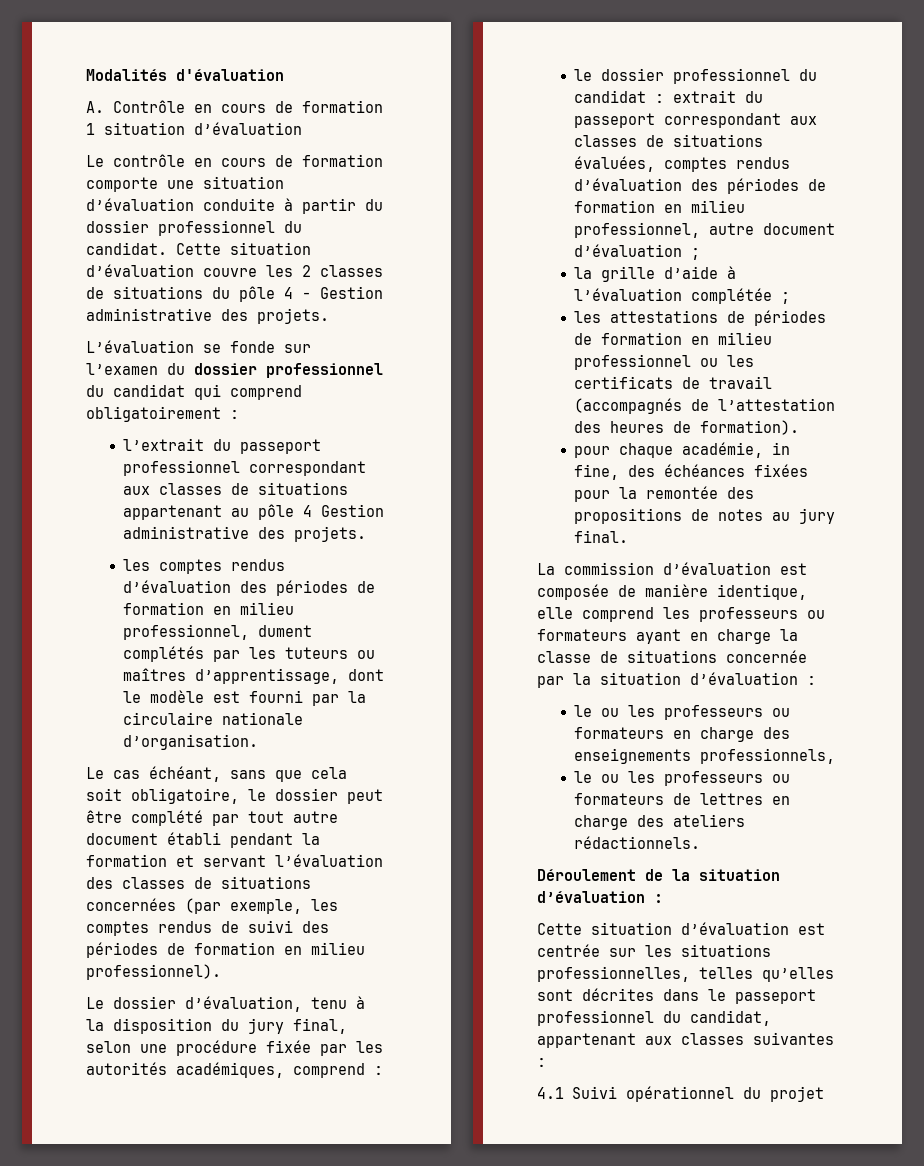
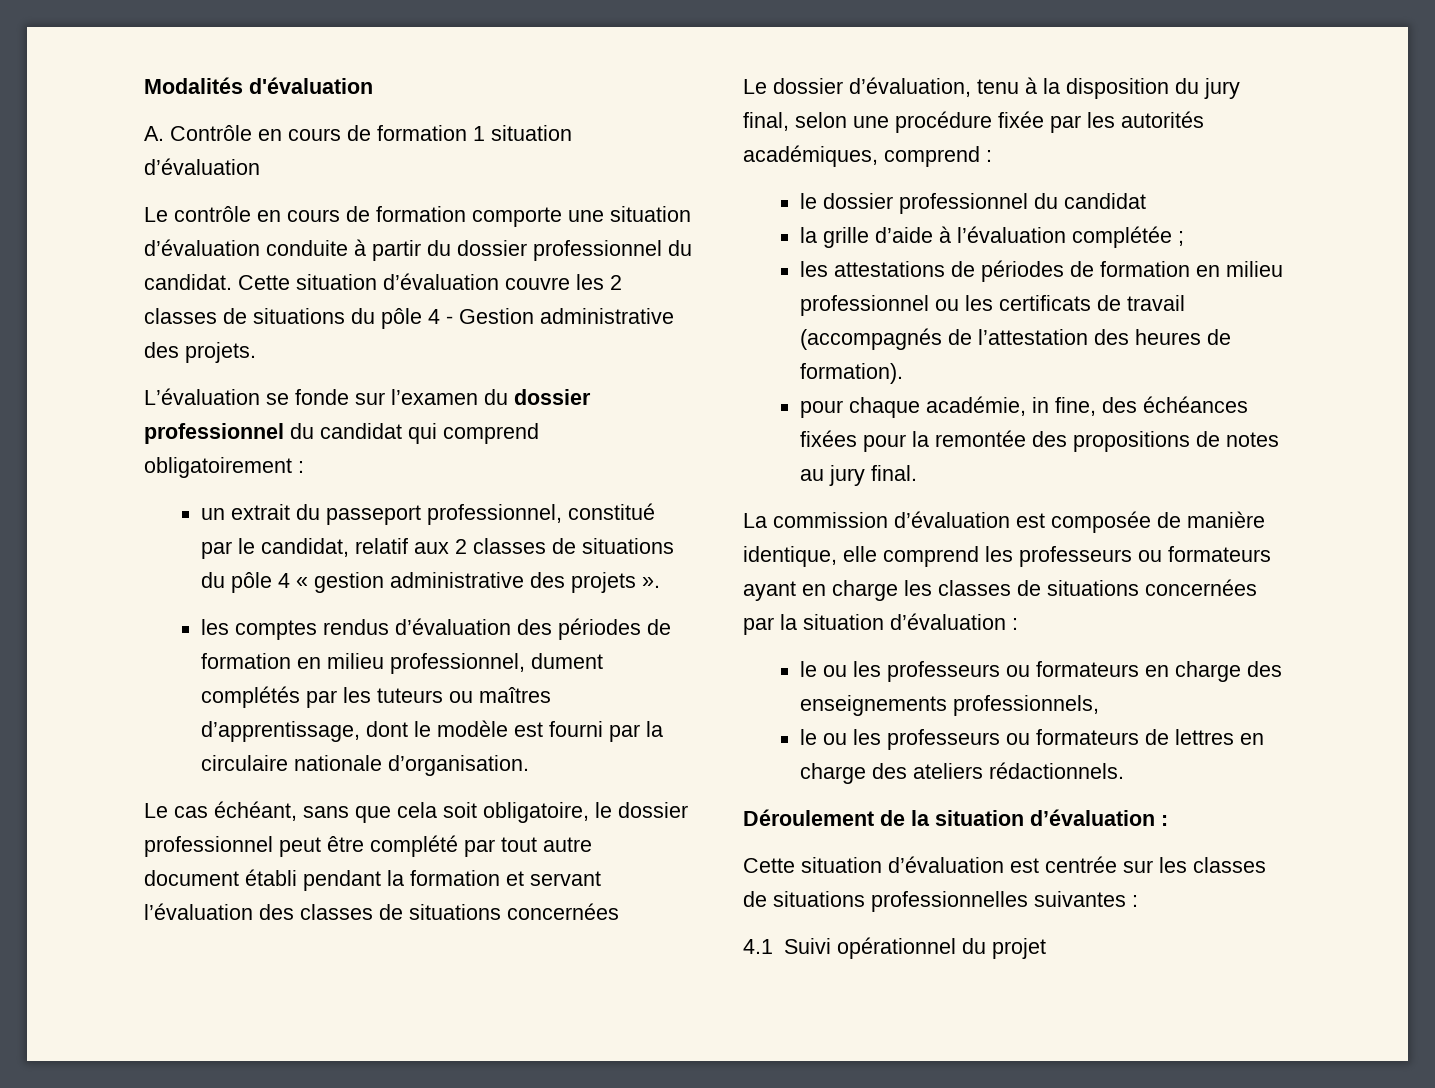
- l’extrait du passeport professionnel correspondant aux classes de situations appartenant au pôle 4 Gestion administrative des projets.
+ un extrait du passeport professionnel, constitué par le candidat, relatif aux 2 classes de situations du pôle 4 « gestion administrative des projets ».
- Le cas échéant, sans que cela soit obligatoire, le dossier peut être complété par tout autre document établi pendant la formation et servant l’évaluation des classes de situations concernées (par exemple, les comptes rendus de suivi des périodes de formation en milieu professionnel).
+ Le cas échéant, sans que cela soit obligatoire, le dossier professionnel peut être complété par tout autre document établi pendant la formation et servant l’évaluation des classes de situations concernées
- le dossier professionnel du candidat : extrait du passeport correspondant aux classes de situations évaluées, comptes rendus d’évaluation des périodes de formation en milieu professionnel, autre document d’évaluation ;
+ le dossier professionnel du candidat
- La commission d’évaluation est composée de manière identique, elle comprend les professeurs ou formateurs ayant en charge la classe de situations concernée par la situation d’évaluation :
+ La commission d’évaluation est composée de manière identique, elle comprend les professeurs ou formateurs ayant en charge les classes de situations concernées par la situation d’évaluation :
- Cette situation d’évaluation est centrée sur les situations professionnelles, telles qu’elles sont décrites dans le passeport professionnel du candidat, appartenant aux classes suivantes :
+ Cette situation d’évaluation est centrée sur les classes de situations professionnelles suivantes :

